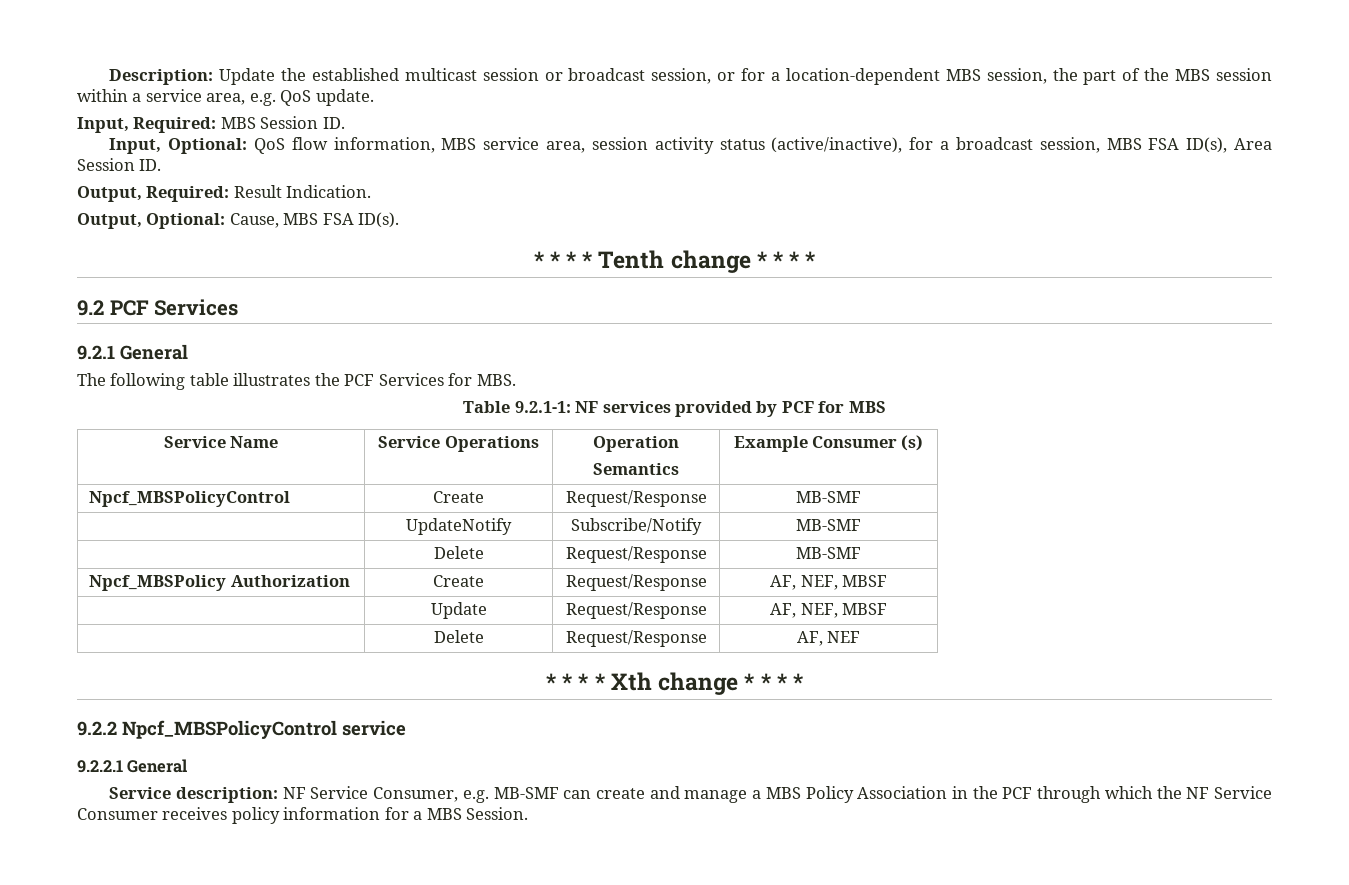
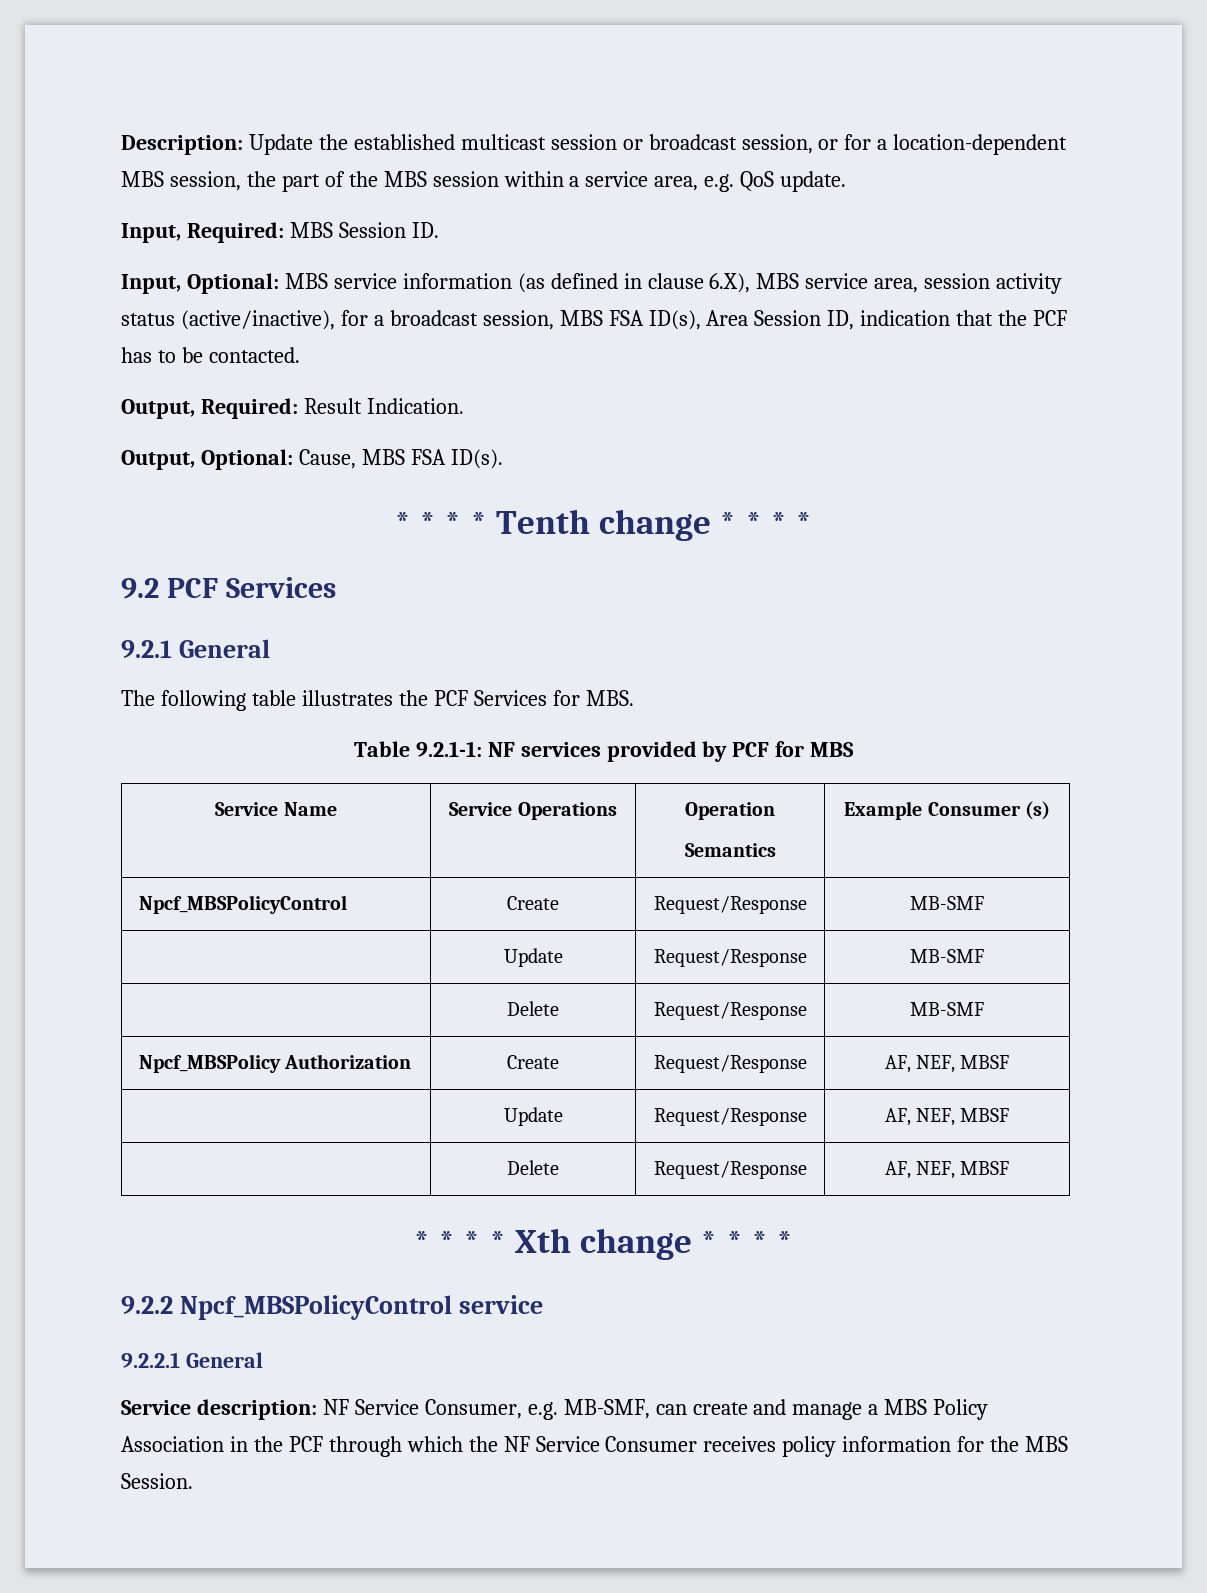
- Input, Optional: QoS flow information, MBS service area, session activity status (active/inactive), for a broadcast session, MBS FSA ID(s), Area Session ID.
+ Input, Optional: MBS service information (as defined in clause 6.X), MBS service area, session activity status (active/inactive), for a broadcast session, MBS FSA ID(s), Area Session ID, indication that the PCF has to be contacted.
- | UpdateNotify | Subscribe/Notify | MB-SMF
+ | Update | Request/Response | MB-SMF
- | Delete | Request/Response | AF, NEF
+ | Delete | Request/Response | AF, NEF, MBSF
- Service description: NF Service Consumer, e.g. MB-SMF can create and manage a MBS Policy Association in the PCF through which the NF Service Consumer receives policy information for a MBS Session.
+ Service description: NF Service Consumer, e.g. MB-SMF, can create and manage a MBS Policy Association in the PCF through which the NF Service Consumer receives policy information for the MBS Session.

